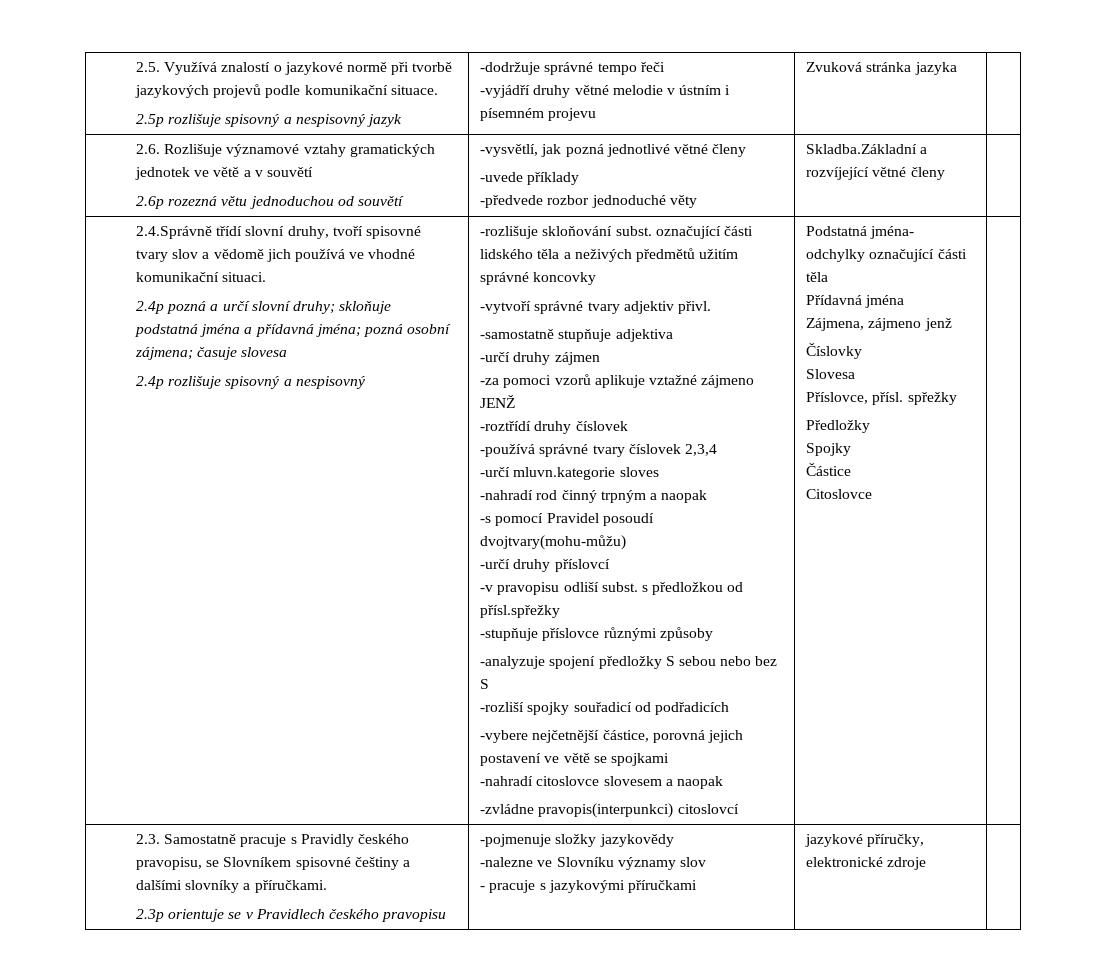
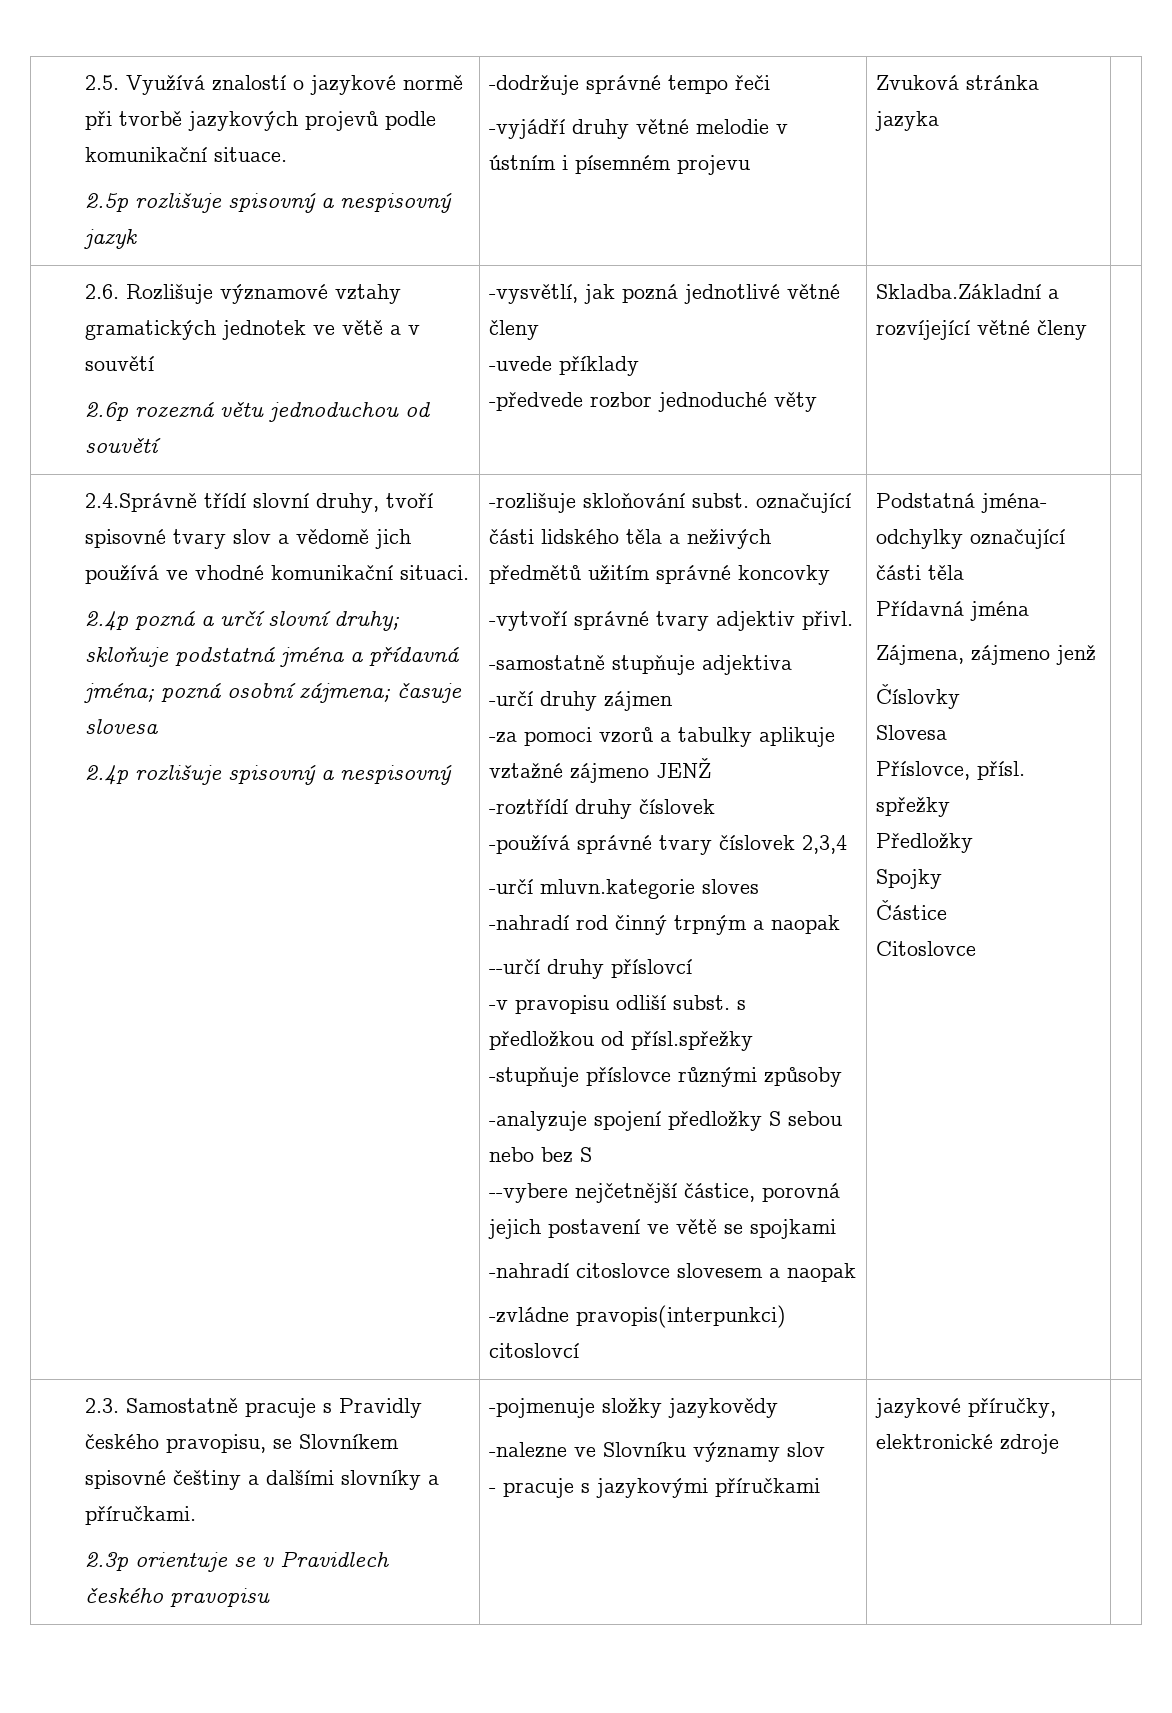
- -za pomoci vzorů aplikuje vztažné zájmeno JENŽ
+ -za pomoci vzorů a tabulky aplikuje vztažné zájmeno JENŽ
- -s pomocí Pravidel posoudí dvojtvary(mohu-můžu)
- -určí druhy příslovcí
+ --určí druhy příslovcí
- -rozliší spojky souřadicí od podřadicích
- -vybere nejčetnější částice, porovná jejich postavení ve větě se spojkami
+ --vybere nejčetnější částice, porovná jejich postavení ve větě se spojkami

